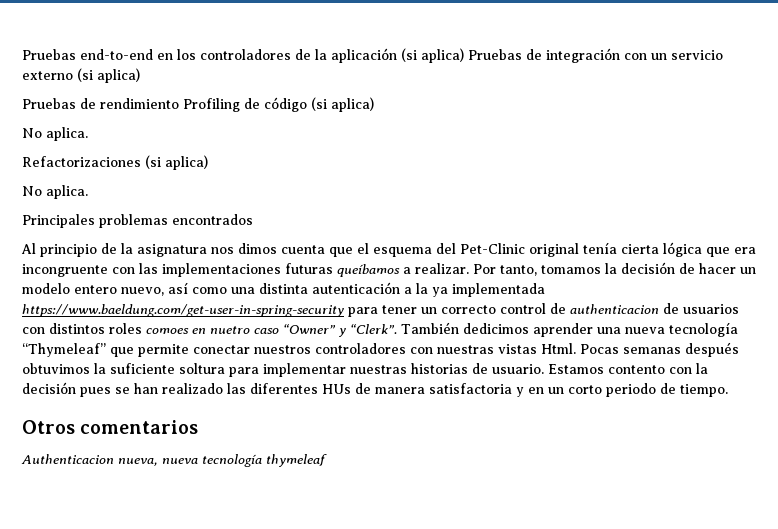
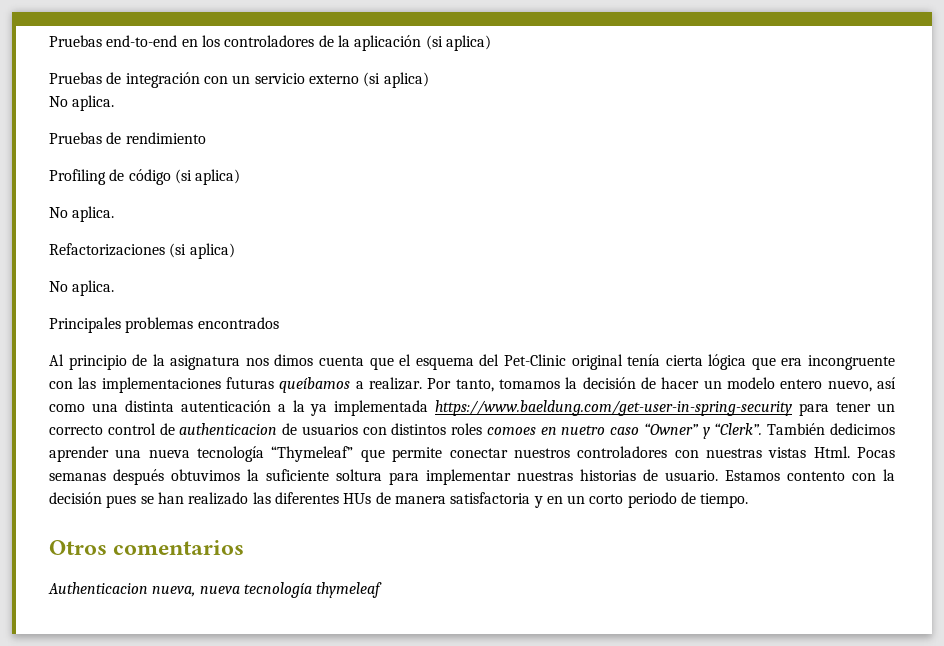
- Pruebas end-to-end en los controladores de la aplicación (si aplica) Pruebas de integración con un servicio externo (si aplica)
+ Pruebas end-to-end en los controladores de la aplicación (si aplica)
+ Pruebas de integración con un servicio externo (si aplica)
+ No aplica.
- Pruebas de rendimiento Profiling de código (si aplica)
+ Pruebas de rendimiento
+ Profiling de código (si aplica)

